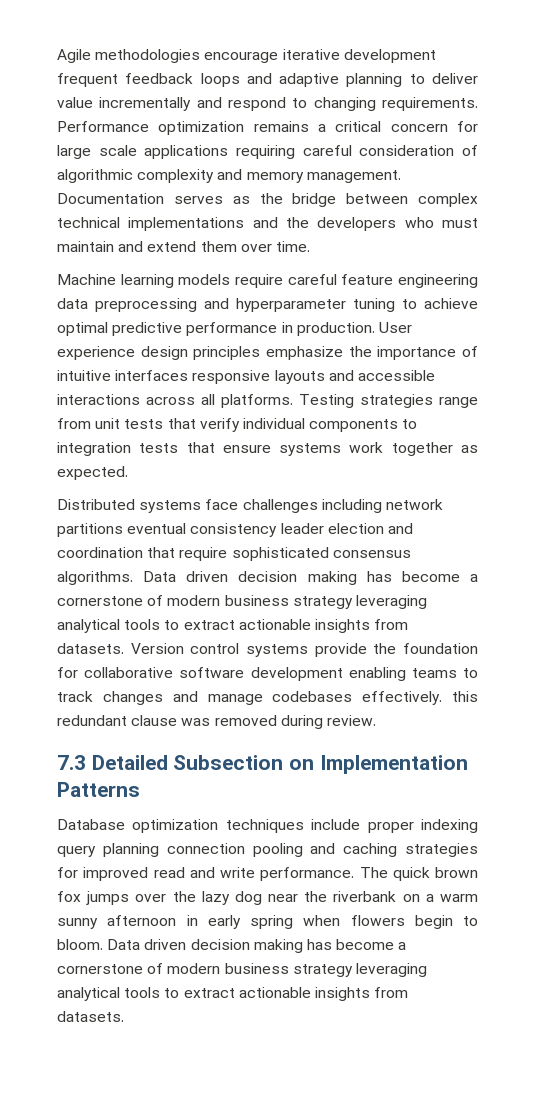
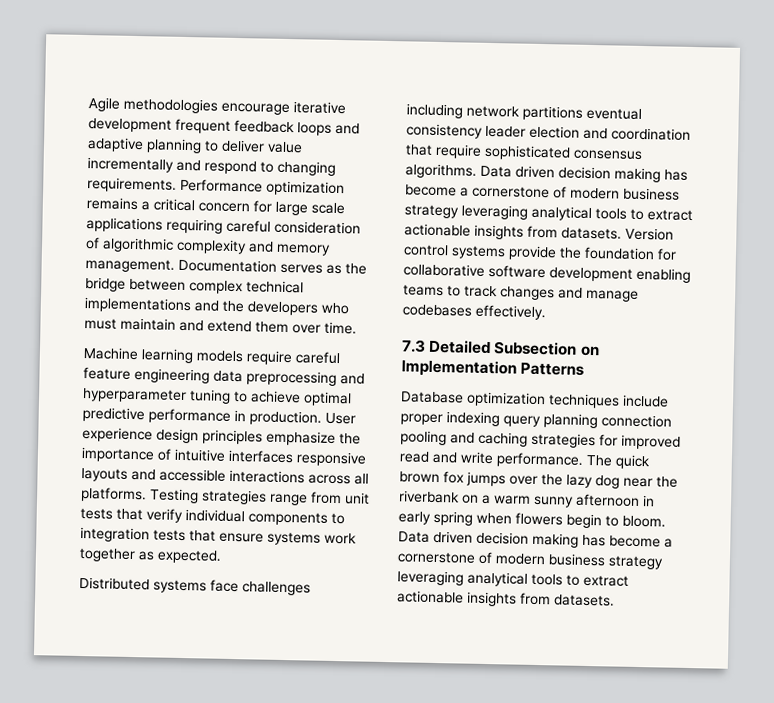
- Version control systems provide the foundation for collaborative software development enabling teams to track changes and manage codebases effectively. this redundant clause was removed during review.
+ Version control systems provide the foundation for collaborative software development enabling teams to track changes and manage codebases effectively.

